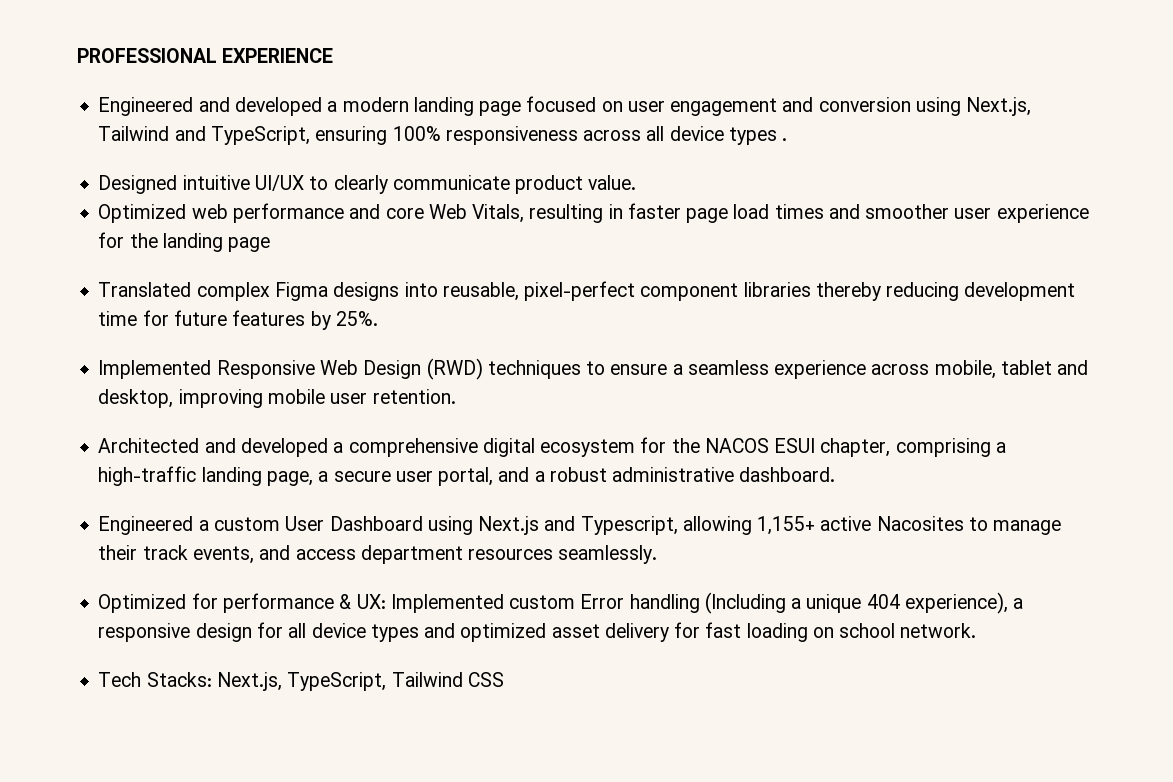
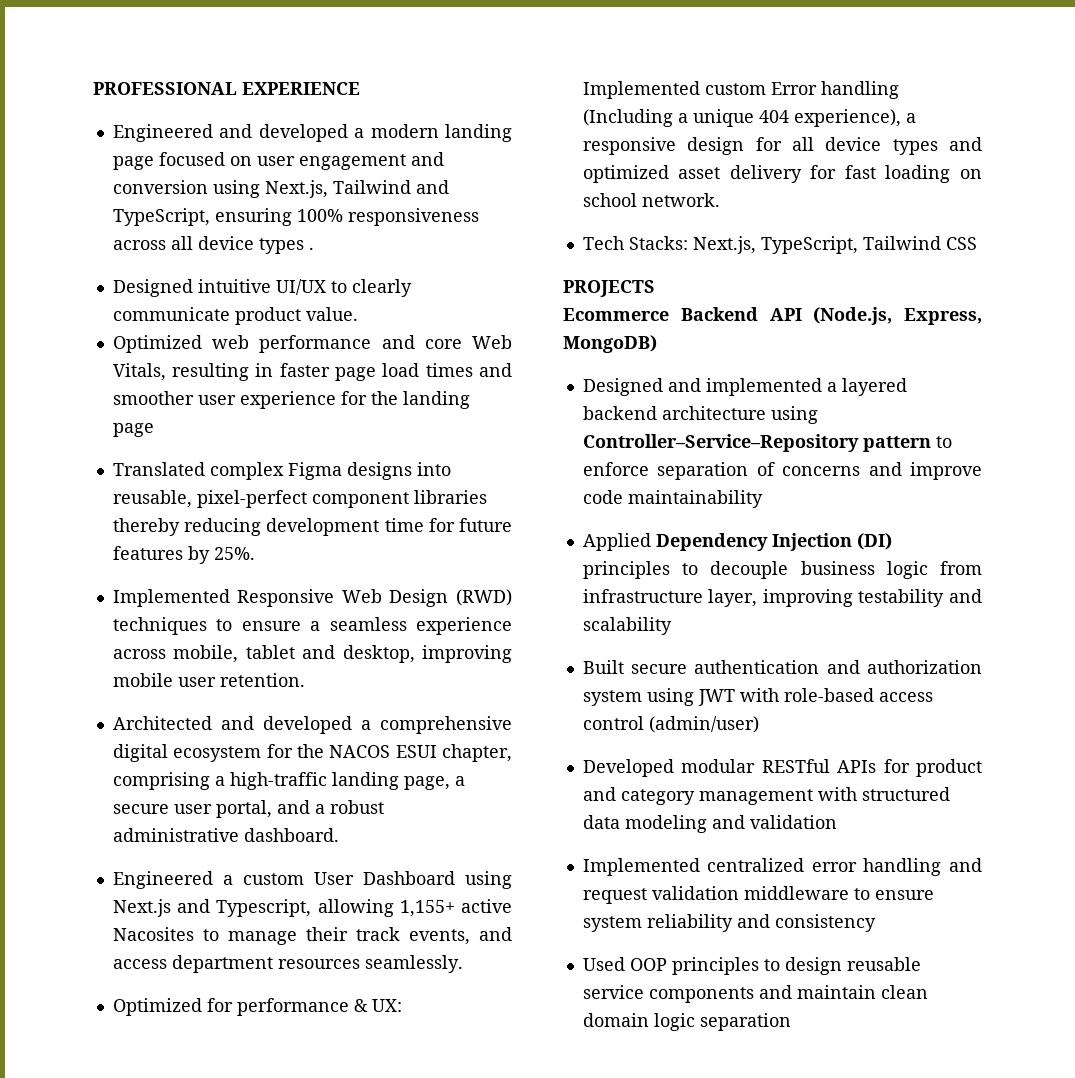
+ PROJECTS
+ Ecommerce Backend API (Node.js, Express, MongoDB)
+ Designed and implemented a layered backend architecture using Controller–Service–Repository pattern to enforce separation of concerns and improve code maintainability
+ Applied Dependency Injection (DI) principles to decouple business logic from infrastructure layer, improving testability and scalability
+ Built secure authentication and authorization system using JWT with role-based access control (admin/user)
+ Developed modular RESTful APIs for product and category management with structured data modeling and validation
+ Implemented centralized error handling and request validation middleware to ensure system reliability and consistency
+ Used OOP principles to design reusable service components and maintain clean domain logic separation

